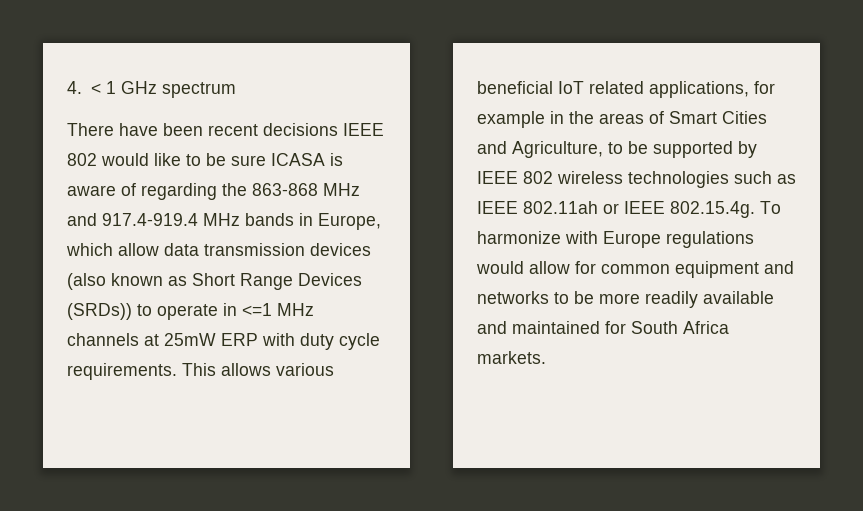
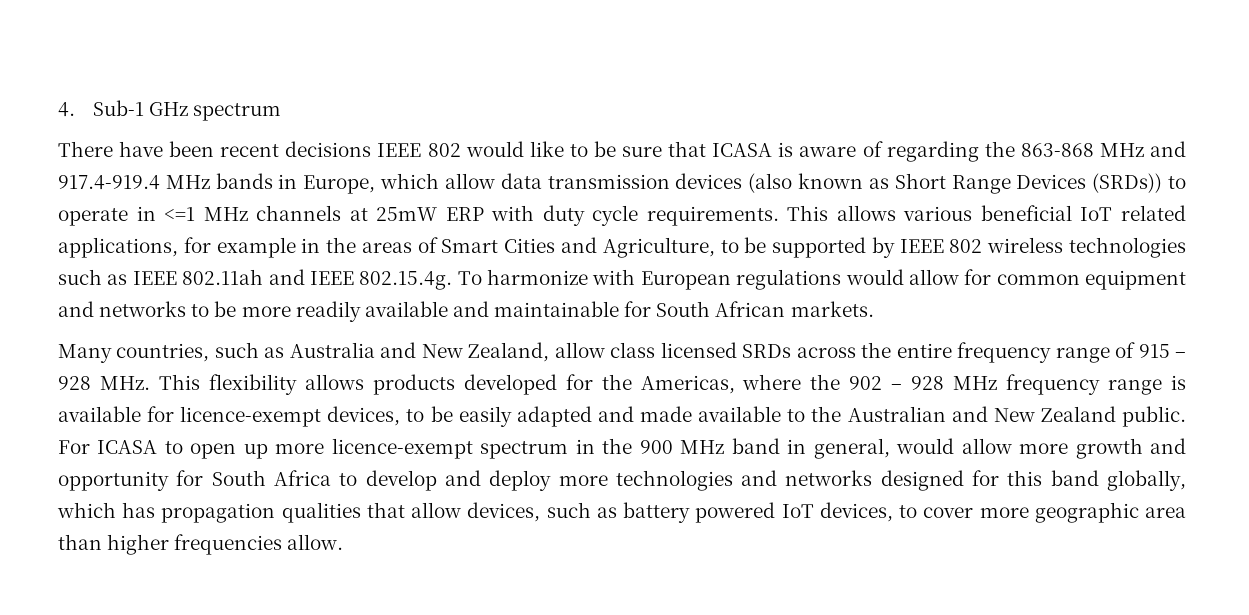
- 4. < 1 GHz spectrum
+ 4. Sub-1 GHz spectrum
- There have been recent decisions IEEE 802 would like to be sure ICASA is aware of regarding the 863-868 MHz and 917.4-919.4 MHz bands in Europe, which allow data transmission devices (also known as Short Range Devices (SRDs)) to operate in <=1 MHz channels at 25mW ERP with duty cycle requirements.
+ There have been recent decisions IEEE 802 would like to be sure that ICASA is aware of regarding the 863-868 MHz and 917.4-919.4 MHz bands in Europe, which allow data transmission devices (also known as Short Range Devices (SRDs)) to operate in <=1 MHz channels at 25mW ERP with duty cycle requirements.
- This allows various beneficial IoT related applications, for example in the areas of Smart Cities and Agriculture, to be supported by IEEE 802 wireless technologies such as IEEE 802.11ah or IEEE 802.15.4g. To harmonize with Europe regulations would allow for common equipment and networks to be more readily available and maintained for South Africa markets.
+ This allows various beneficial IoT related applications, for example in the areas of Smart Cities and Agriculture, to be supported by IEEE 802 wireless technologies such as IEEE 802.11ah and IEEE 802.15.4g. To harmonize with European regulations would allow for common equipment and networks to be more readily available and maintainable for South African markets.
+ Many countries, such as Australia and New Zealand, allow class licensed SRDs across the entire frequency range of 915 – 928 MHz. This flexibility allows products developed for the Americas, where the 902 – 928 MHz frequency range is available for licence-exempt devices, to be easily adapted and made available to the Australian and New Zealand public. For ICASA to open up more licence-exempt spectrum in the 900 MHz band in general, would allow more growth and opportunity for South Africa to develop and deploy more technologies and networks designed for this band globally, which has propagation qualities that allow devices, such as battery powered IoT devices, to cover more geographic area than higher frequencies allow.

